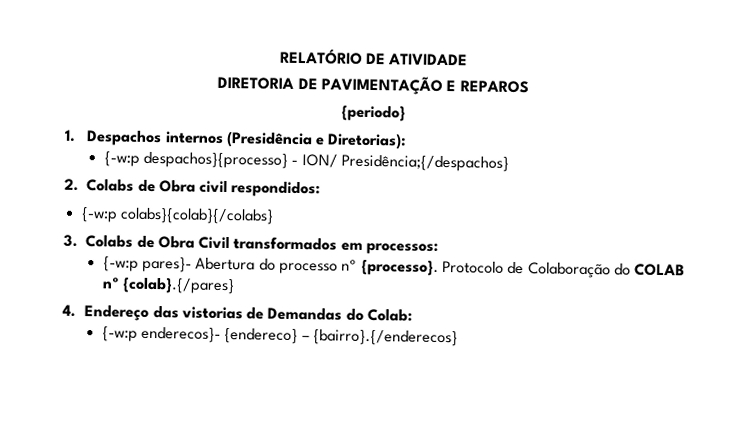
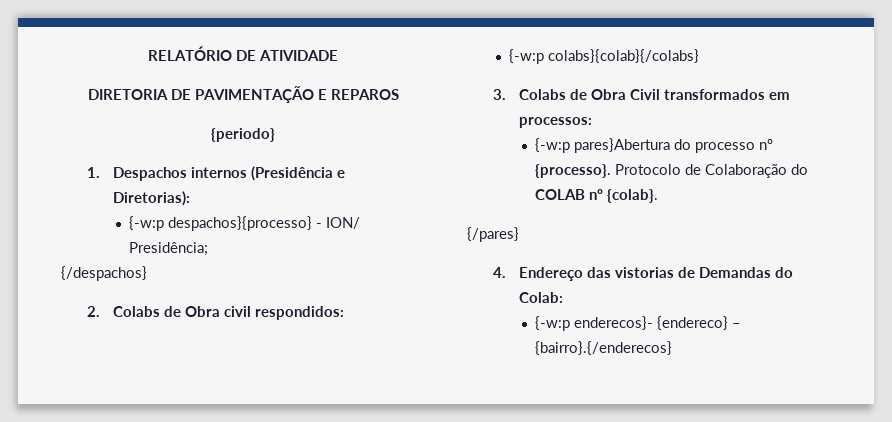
- {-w:p despachos}{processo} - ION/ Presidência;{/despachos}
+ {-w:p despachos}{processo} - ION/ Presidência;
+ {/despachos}
- {-w:p pares}- Abertura do processo nº {processo}.
+ {-w:p pares}Abertura do processo nº {processo}.
- Protocolo de Colaboração do COLAB nº {colab}.{/pares}
+ Protocolo de Colaboração do COLAB nº {colab}.
+ {/pares}

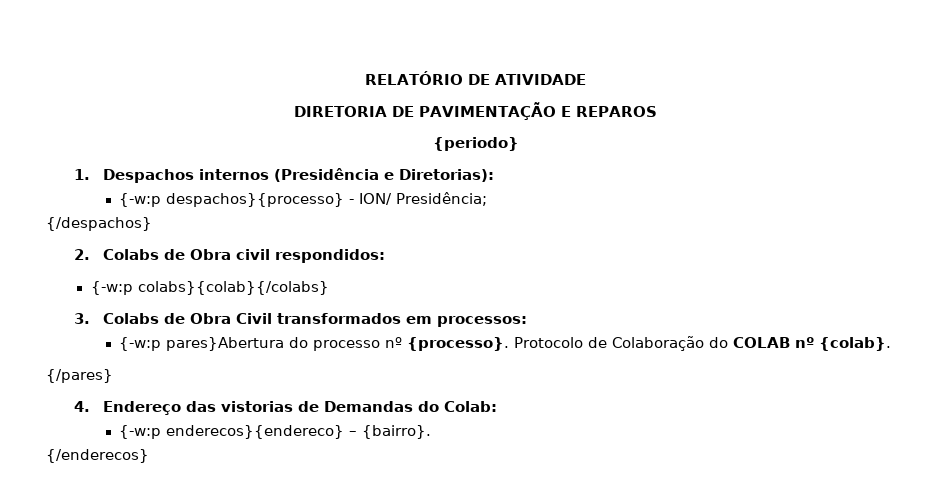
- {-w:p enderecos}- {endereco} – {bairro}.{/enderecos}
+ {-w:p enderecos}{endereco} – {bairro}.
+ {/enderecos}

